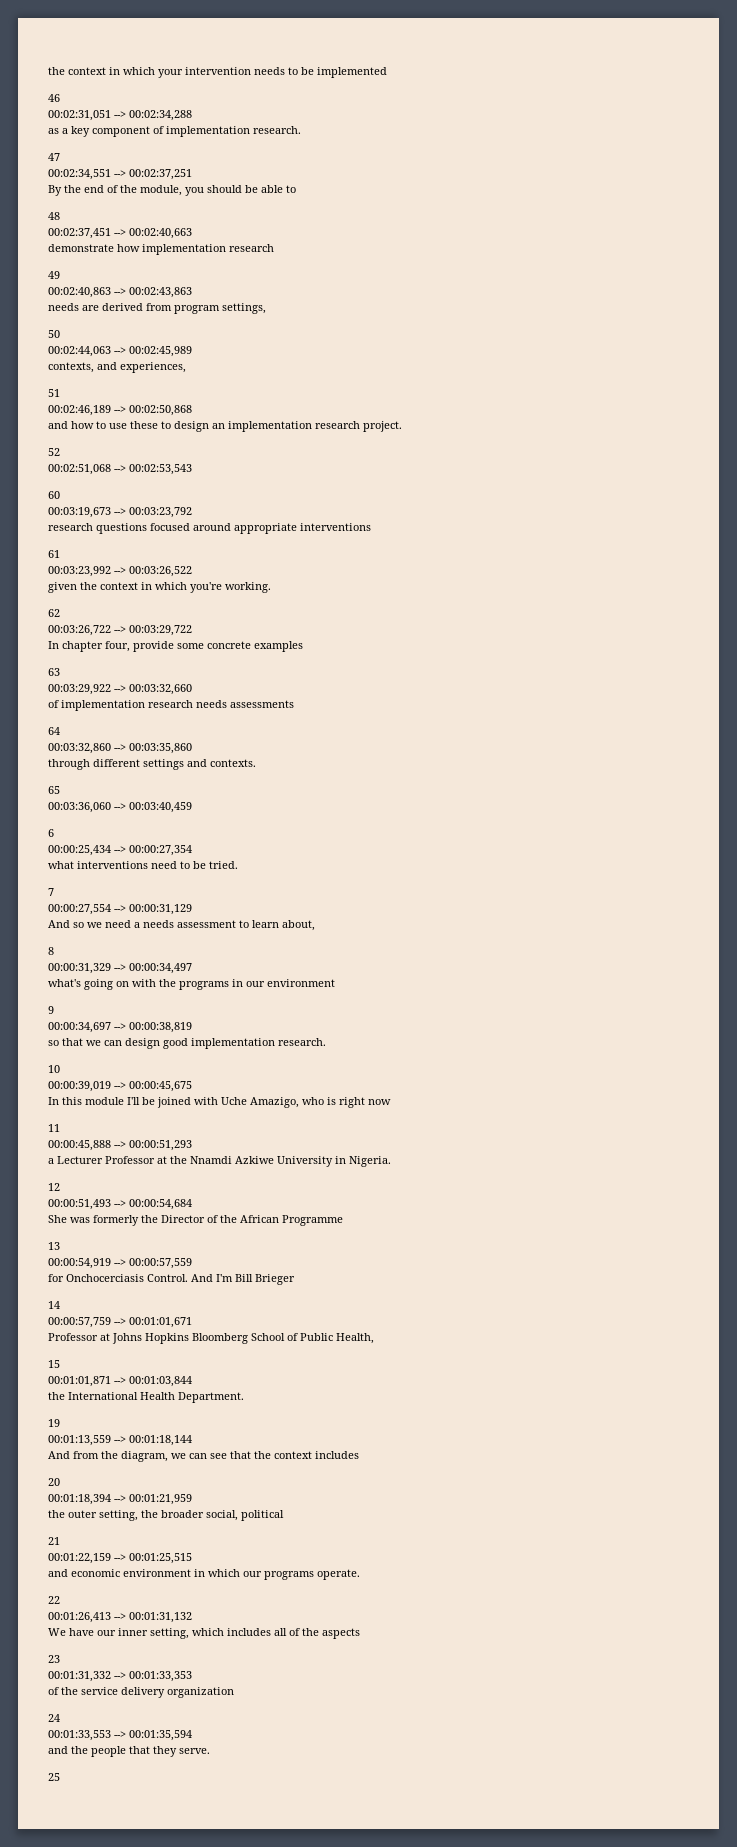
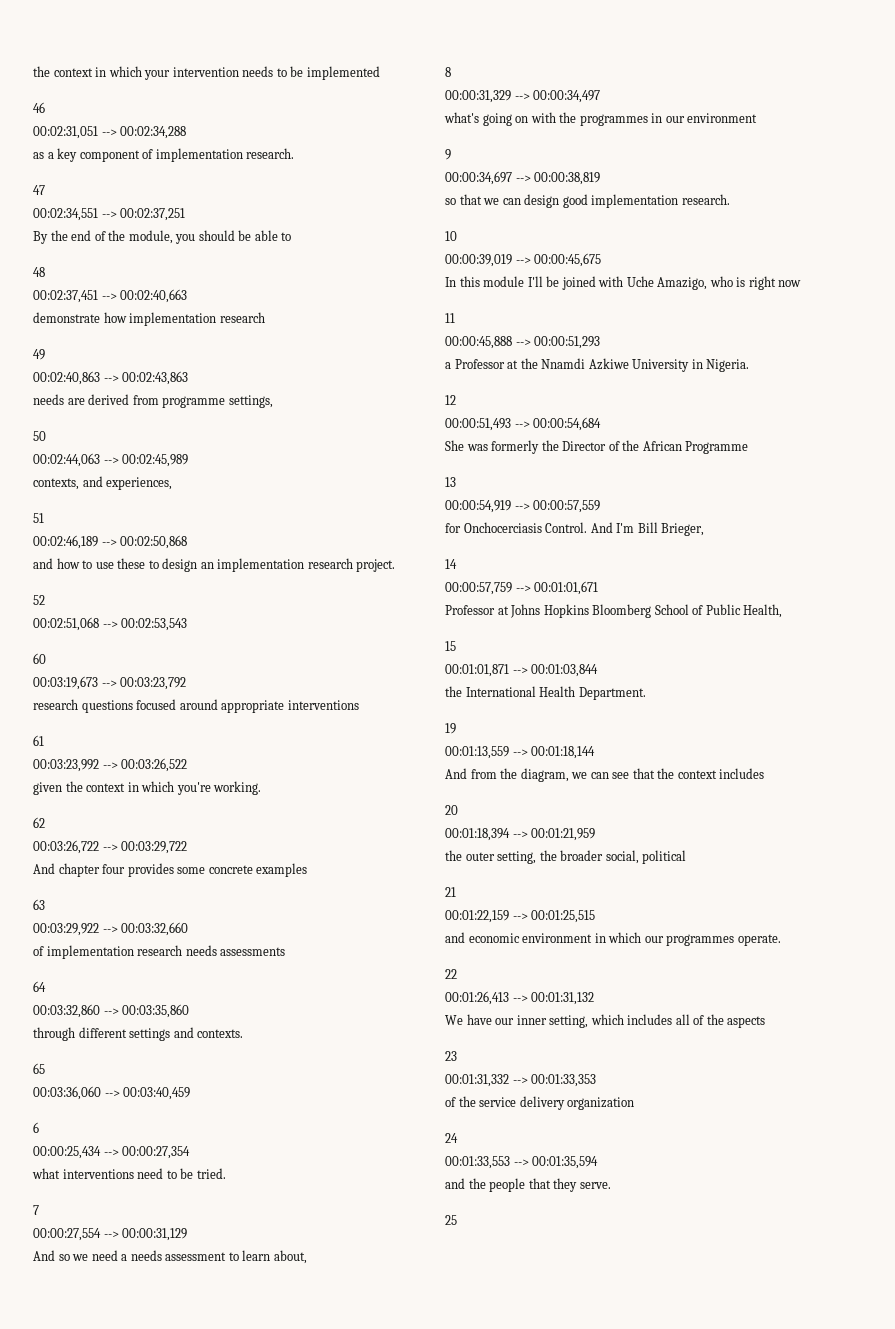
- needs are derived from program settings,
+ needs are derived from programme settings,
- In chapter four, provide some concrete examples
+ And chapter four provides some concrete examples
- what's going on with the programs in our environment
+ what's going on with the programmes in our environment
- a Lecturer Professor at the Nnamdi Azkiwe University in Nigeria.
+ a Professor at the Nnamdi Azkiwe University in Nigeria.
- And I'm Bill Brieger
+ And I'm Bill Brieger,
- and economic environment in which our programs operate.
+ and economic environment in which our programmes operate.

